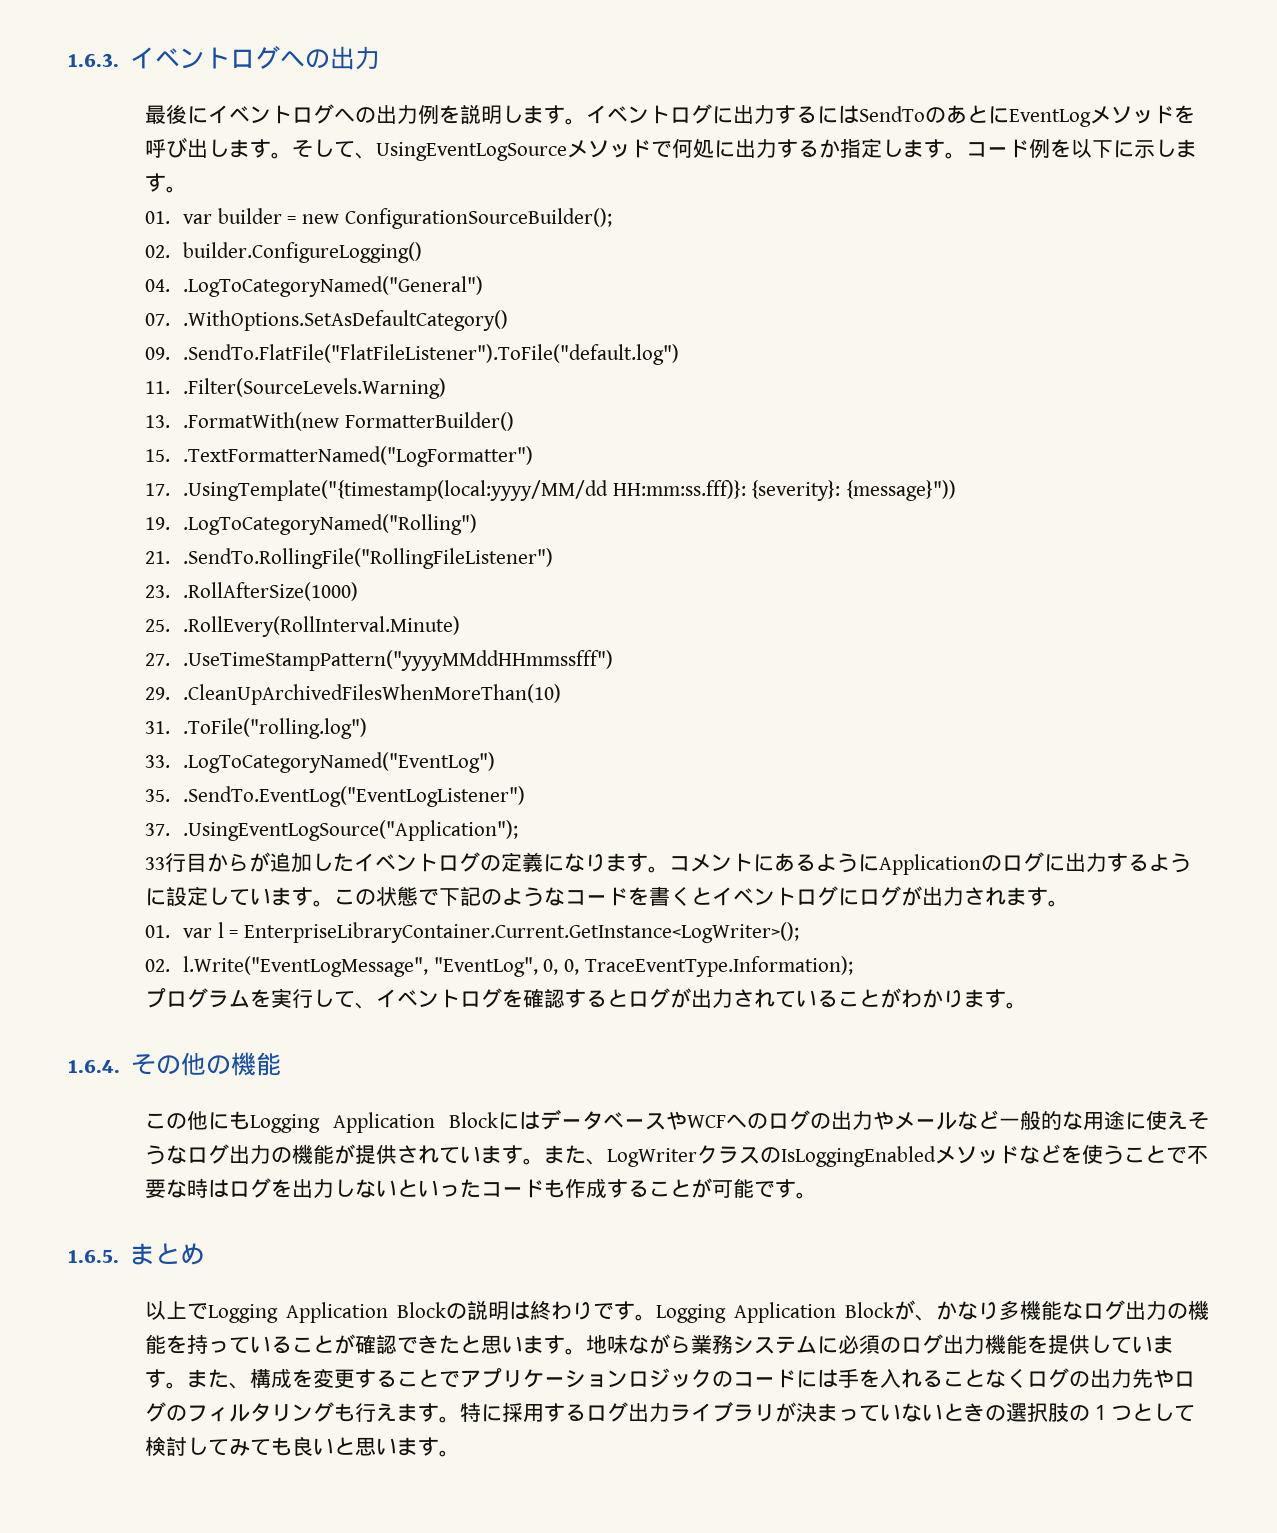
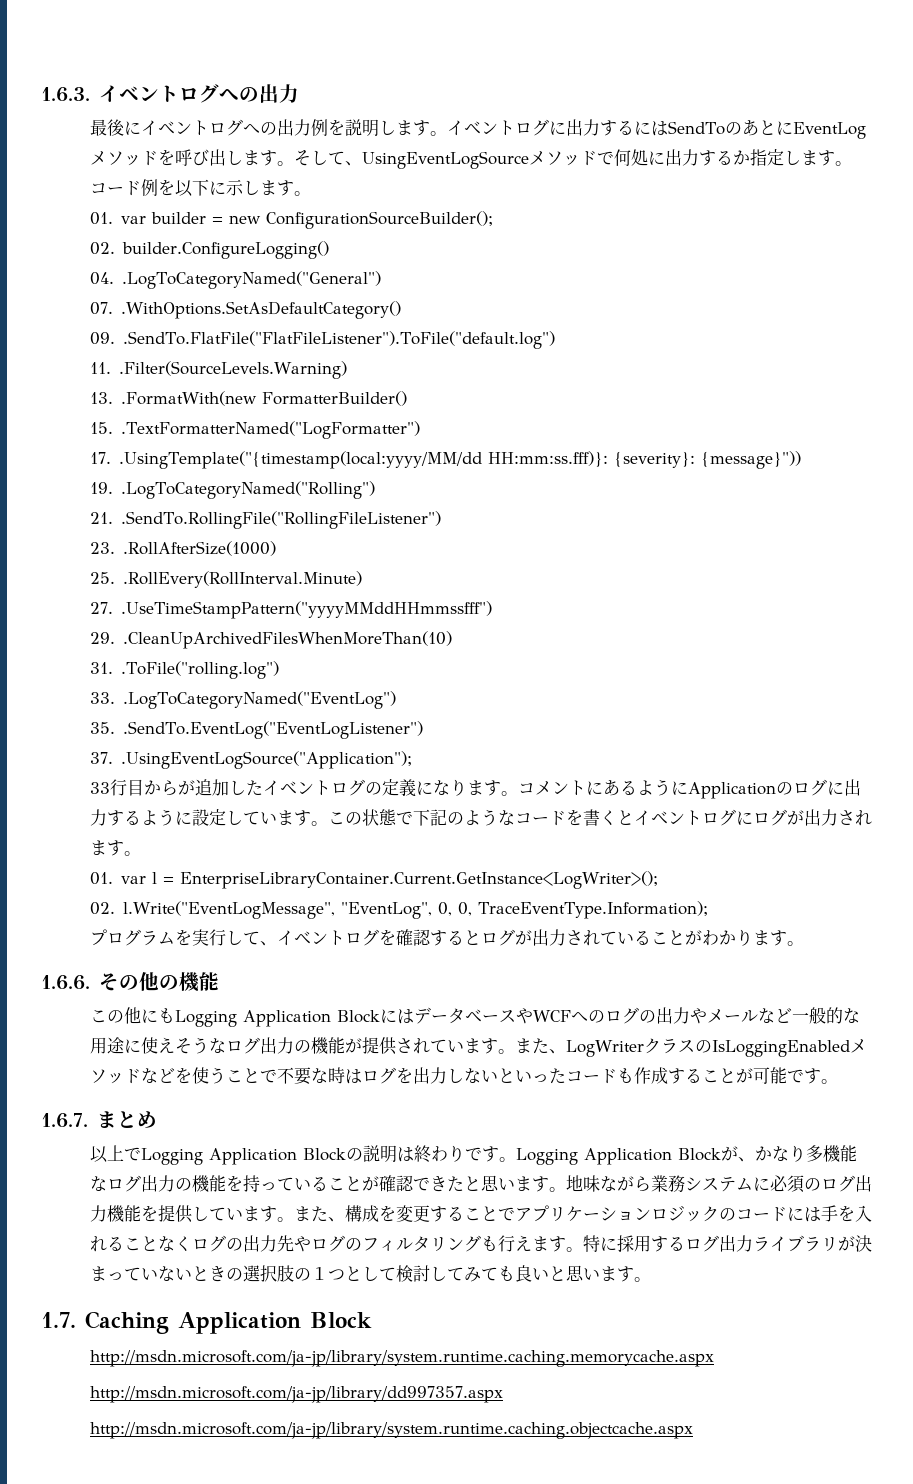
- 1.6.4.その他の機能
+ 1.6.6.その他の機能
- 1.6.5.まとめ
+ 1.6.7.まとめ
+ 1.7. Caching Application Block
+ http://msdn.microsoft.com/ja-jp/library/system.runtime.caching.memorycache.aspx
+ http://msdn.microsoft.com/ja-jp/library/dd997357.aspx
+ http://msdn.microsoft.com/ja-jp/library/system.runtime.caching.objectcache.aspx

